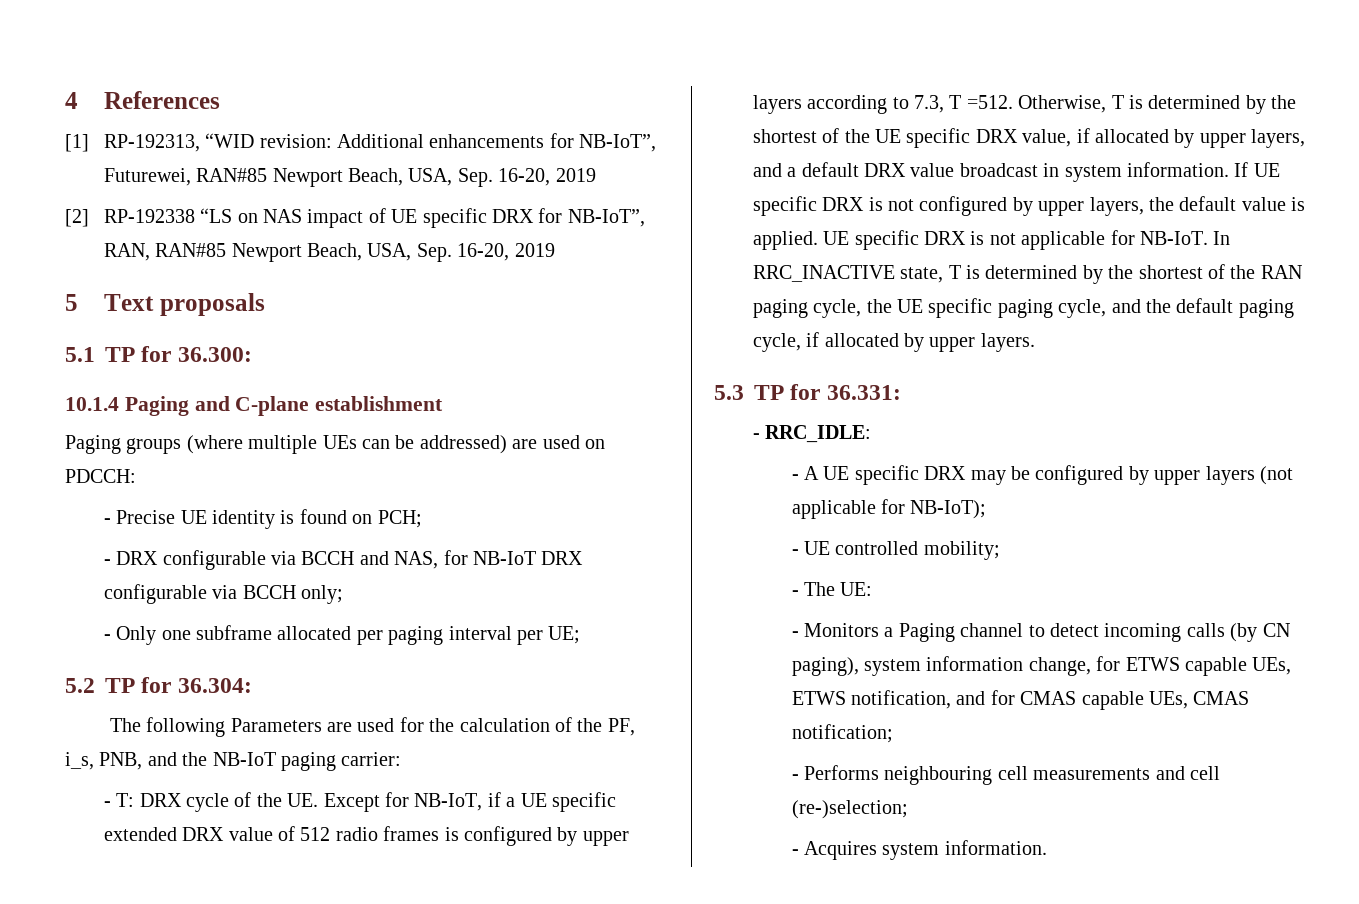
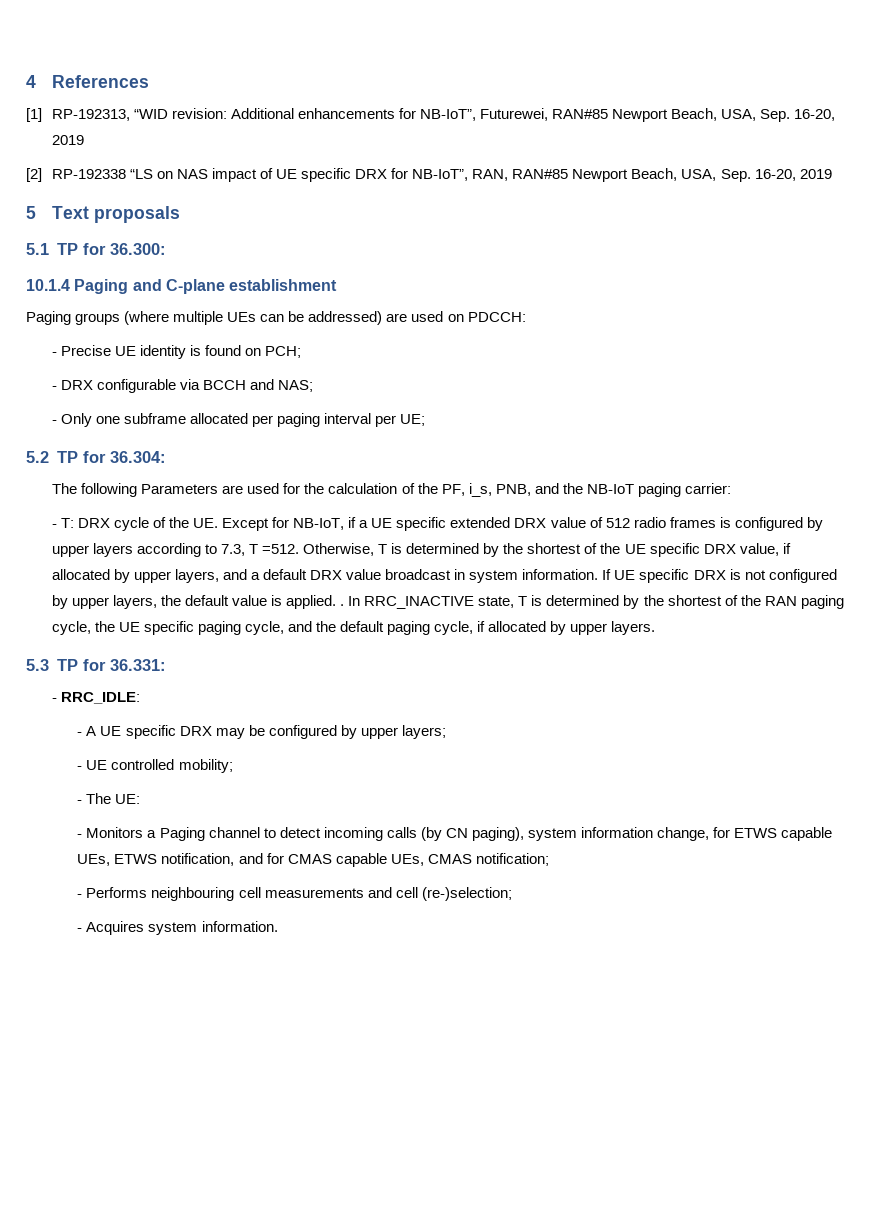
- - DRX configurable via BCCH and NAS, for NB-IoT DRX configurable via BCCH only;
+ - DRX configurable via BCCH and NAS;
- If UE specific DRX is not configured by upper layers, the default value is applied. UE specific DRX is not applicable for NB-IoT.
+ If UE specific DRX is not configured by upper layers, the default value is applied. .
- - A UE specific DRX may be configured by upper layers (not applicable for NB-IoT);
+ - A UE specific DRX may be configured by upper layers;

